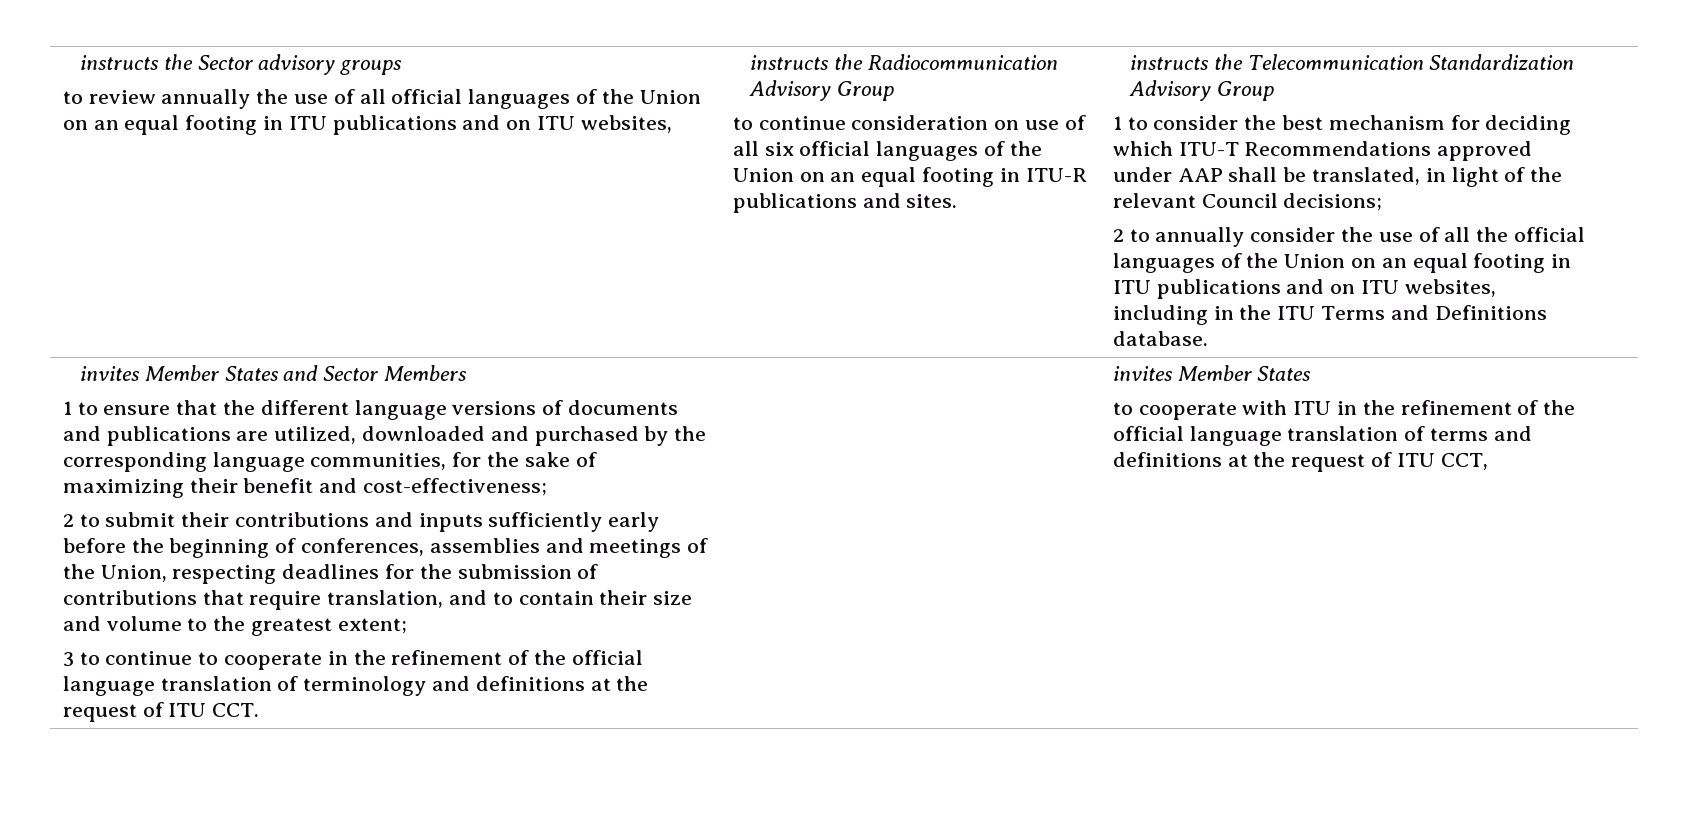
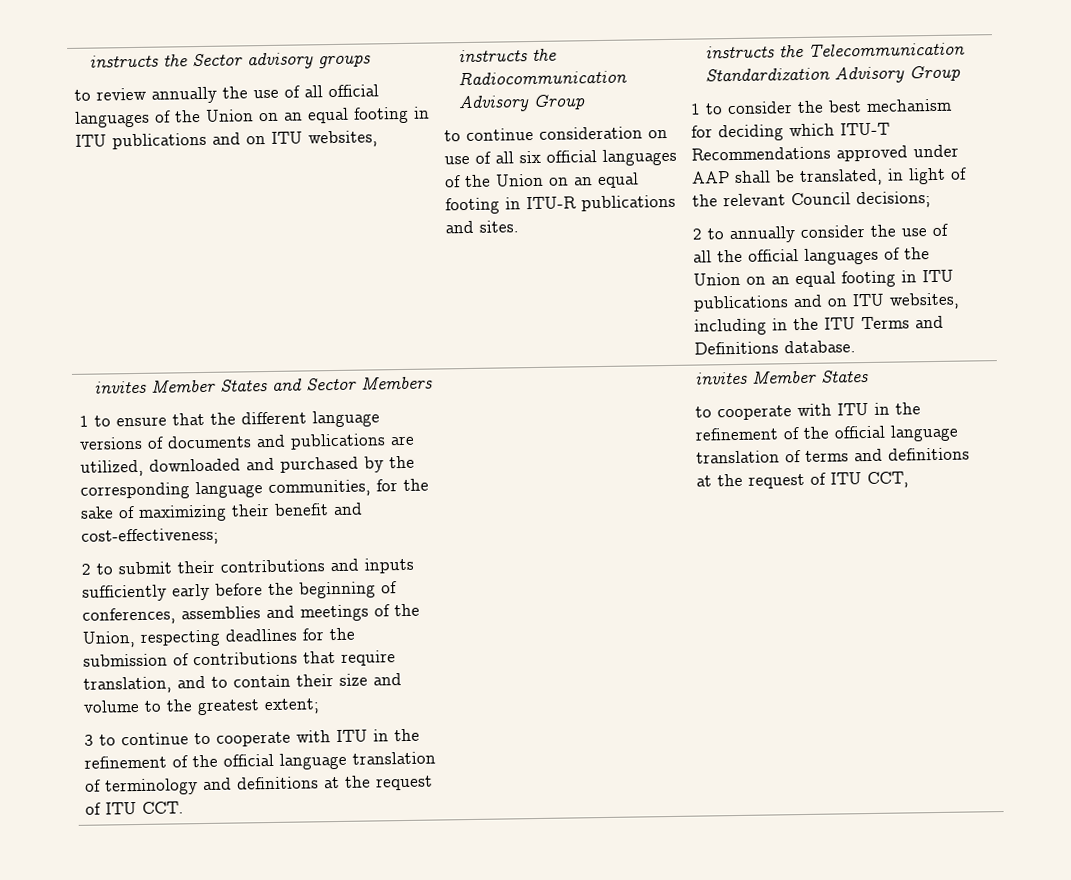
- 3 to continue to cooperate in the refinement of the official language translation of terminology and definitions at the request of ITU CCT.
+ 3 to continue to cooperate with ITU in the refinement of the official language translation of terminology and definitions at the request of ITU CCT.

